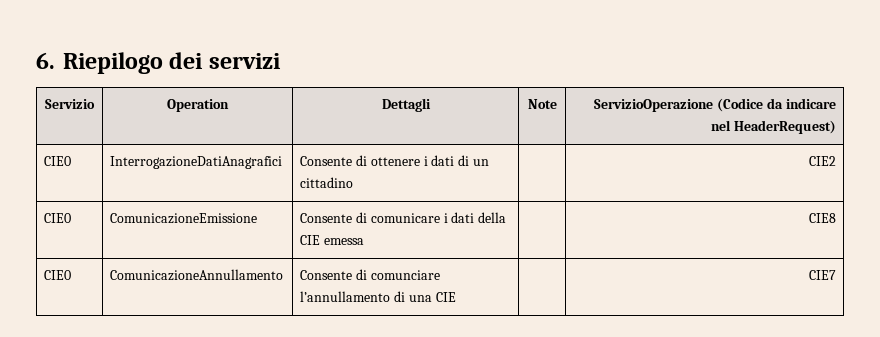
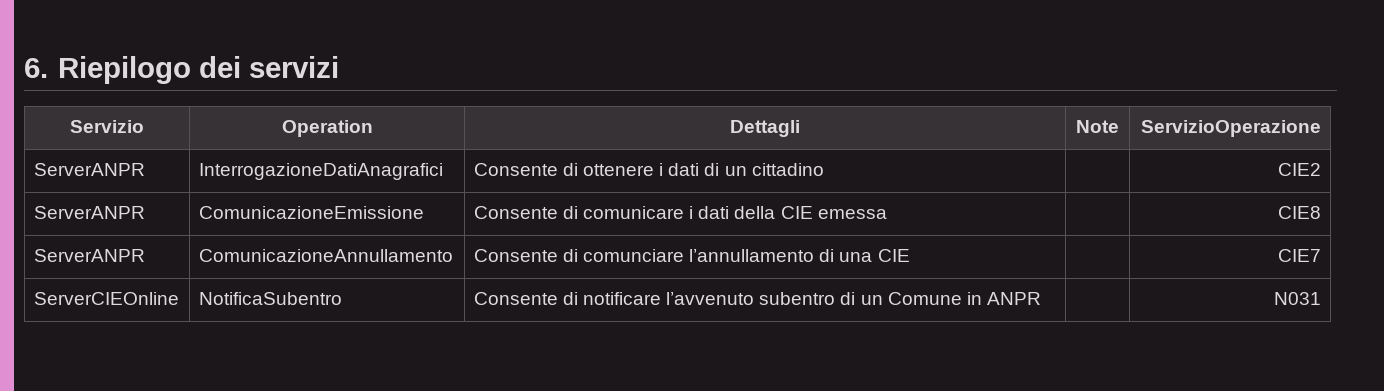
- Servizio | Operation | Dettagli | Note | ServizioOperazione (Codice da indicare nel HeaderRequest)
- CIE0 | InterrogazioneDatiAnagrafici | Consente di ottenere i dati di un cittadino | | CIE2
+ Servizio | Operation | Dettagli | Note | ServizioOperazione
+ ServerANPR | InterrogazioneDatiAnagrafici | Consente di ottenere i dati di un cittadino | | CIE2
- CIE0 | ComunicazioneEmissione | Consente di comunicare i dati della CIE emessa | | CIE8
+ ServerANPR | ComunicazioneEmissione | Consente di comunicare i dati della CIE emessa | | CIE8
- CIE0 | ComunicazioneAnnullamento | Consente di comunciare l’annullamento di una CIE | | CIE7
+ ServerANPR | ComunicazioneAnnullamento | Consente di comunciare l’annullamento di una CIE | | CIE7
+ ServerCIEOnline | NotificaSubentro | Consente di notificare l’avvenuto subentro di un Comune in ANPR | | N031

